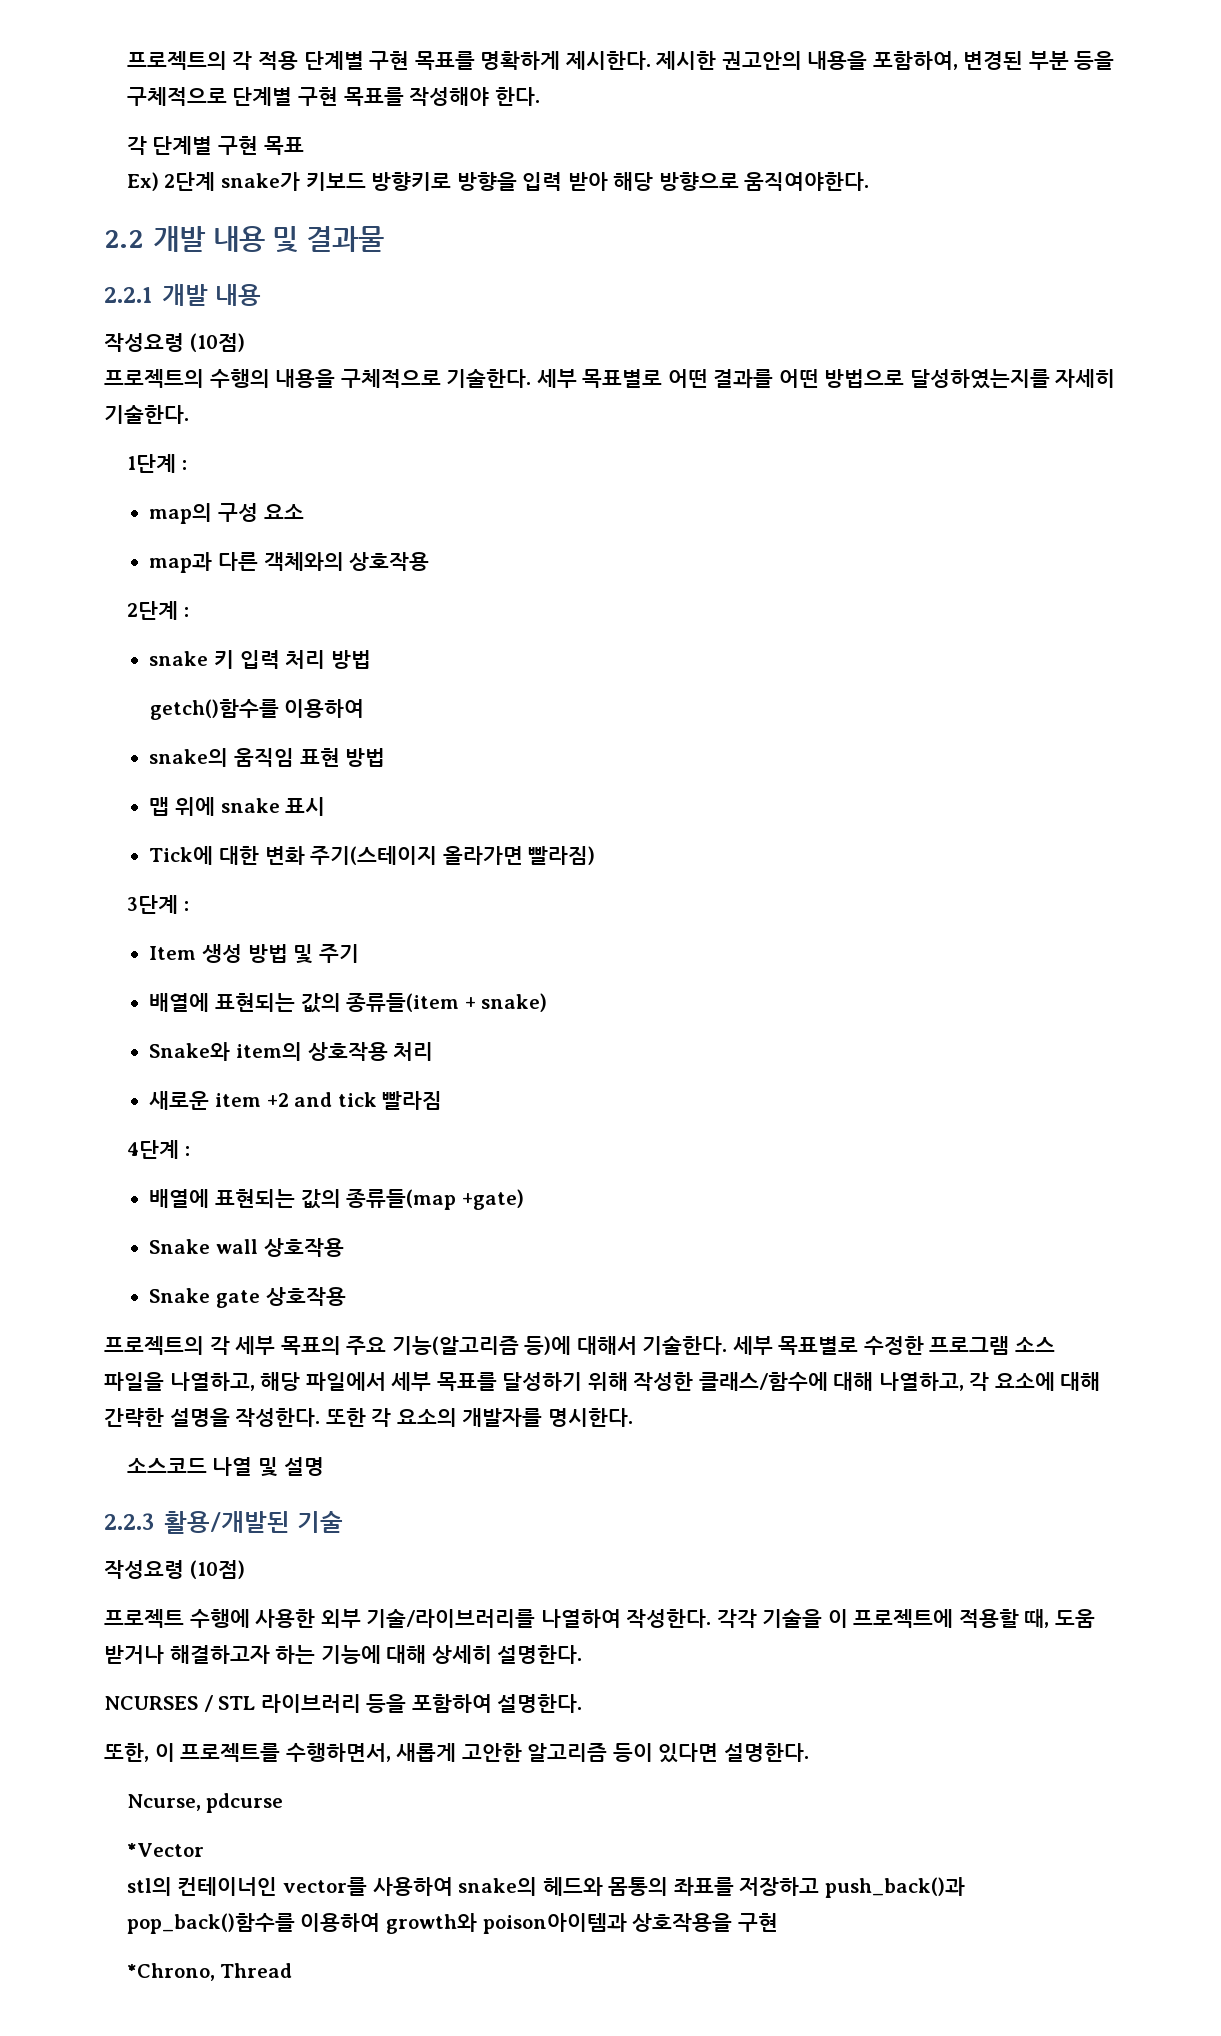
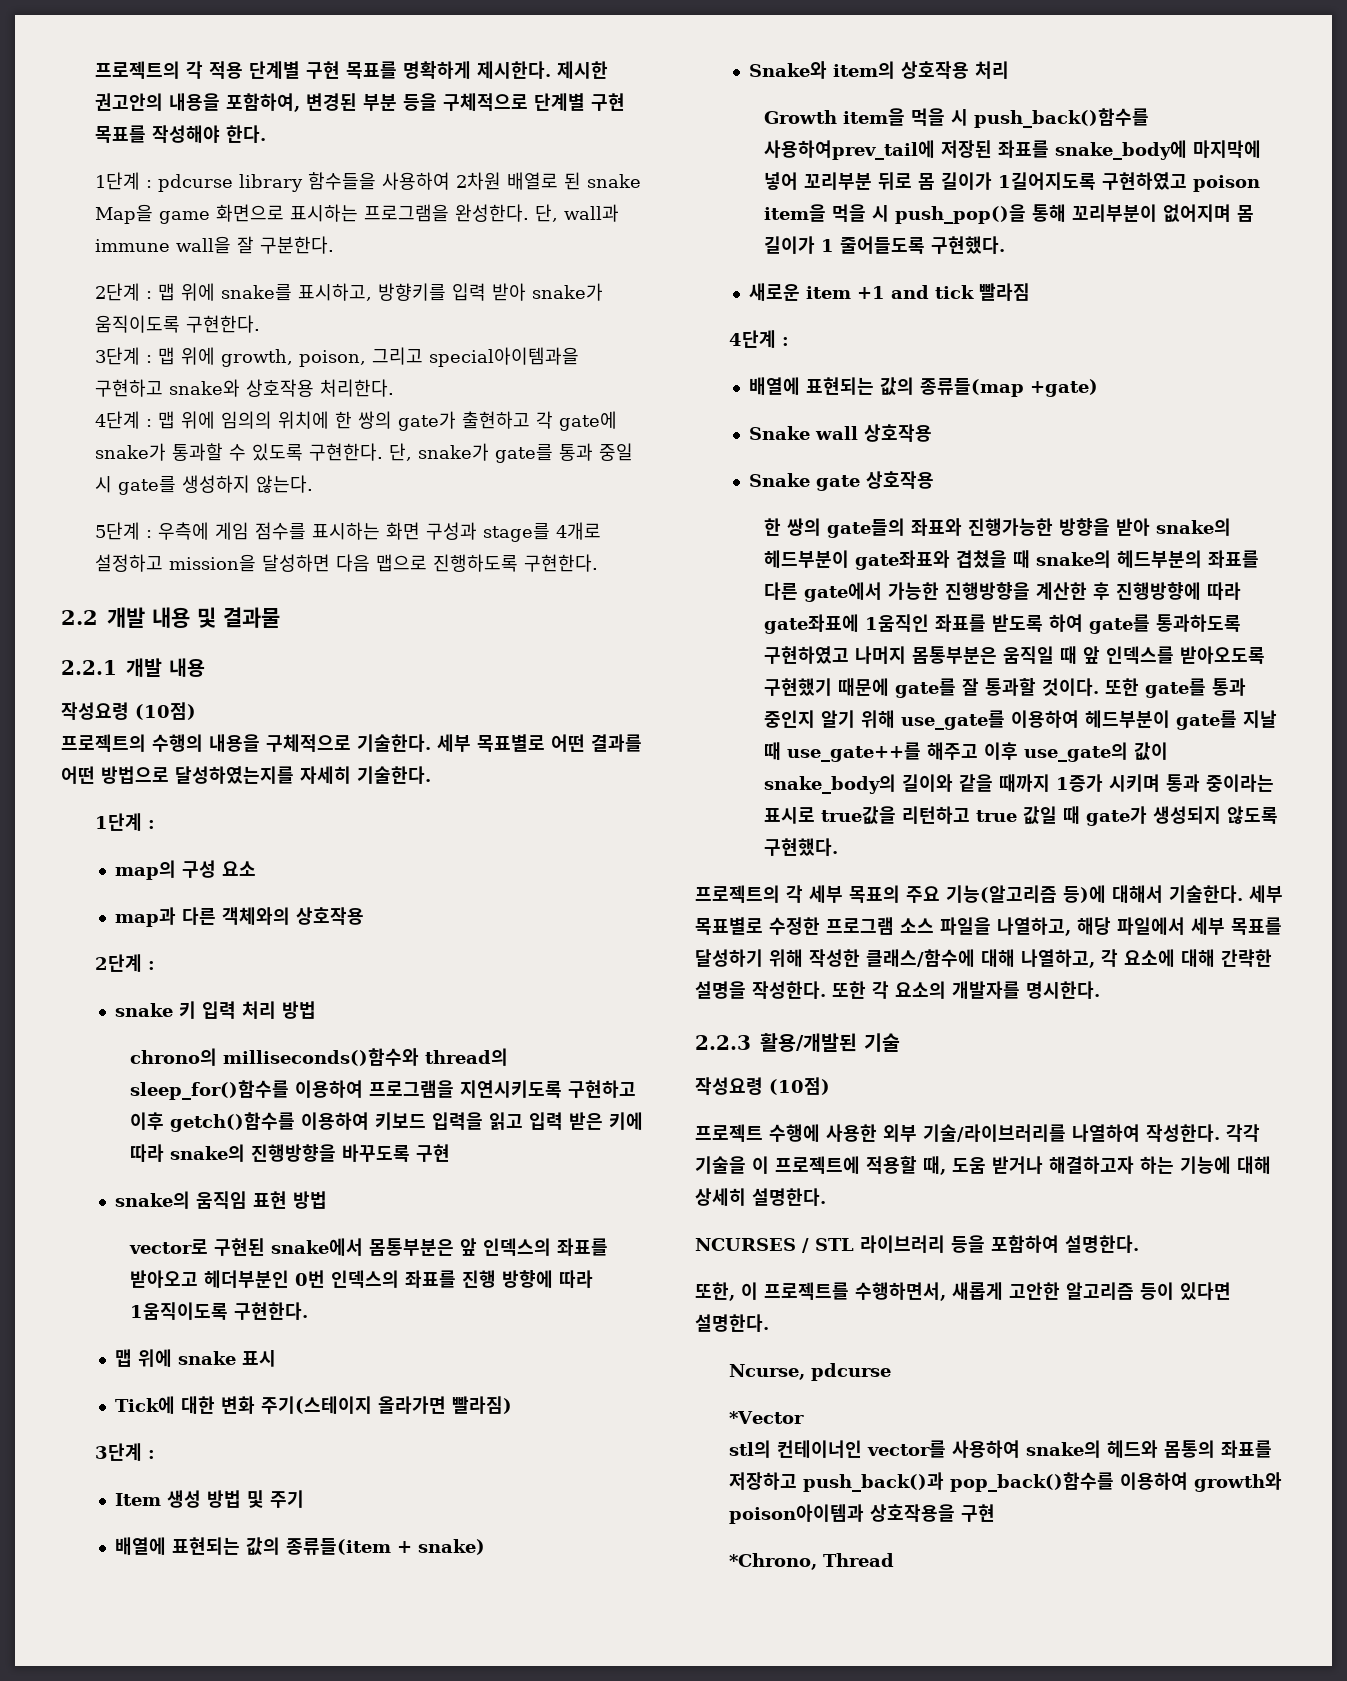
- 각 단계별 구현 목표
- Ex) 2단계 snake가 키보드 방향키로 방향을 입력 받아 해당 방향으로 움직여야한다.
+ 1단계 : pdcurse library 함수들을 사용하여 2차원 배열로 된 snake Map을 game 화면으로 표시하는 프로그램을 완성한다. 단, wall과 immune wall을 잘 구분한다.
+ 2단계 : 맵 위에 snake를 표시하고, 방향키를 입력 받아 snake가 움직이도록 구현한다.
+ 3단계 : 맵 위에 growth, poison, 그리고 special아이템과을 구현하고 snake와 상호작용 처리한다.
+ 4단계 : 맵 위에 임의의 위치에 한 쌍의 gate가 출현하고 각 gate에 snake가 통과할 수 있도록 구현한다. 단, snake가 gate를 통과 중일 시 gate를 생성하지 않는다.
+ 5단계 : 우측에 게임 점수를 표시하는 화면 구성과 stage를 4개로 설정하고 mission을 달성하면 다음 맵으로 진행하도록 구현한다.
- getch()함수를 이용하여
+ chrono의 milliseconds()함수와 thread의 sleep_for()함수를 이용하여 프로그램을 지연시키도록 구현하고 이후 getch()함수를 이용하여 키보드 입력을 읽고 입력 받은 키에 따라 snake의 진행방향을 바꾸도록 구현
  snake의 움직임 표현 방법
+ vector로 구현된 snake에서 몸통부분은 앞 인덱스의 좌표를 받아오고 헤더부분인 0번 인덱스의 좌표를 진행 방향에 따라 1움직이도록 구현한다.
+ Growth item을 먹을 시 push_back()함수를 사용하여prev_tail에 저장된 좌표를 snake_body에 마지막에 넣어 꼬리부분 뒤로 몸 길이가 1길어지도록 구현하였고 poison item을 먹을 시 push_pop()을 통해 꼬리부분이 없어지며 몸 길이가 1 줄어들도록 구현했다.
- 새로운 item +2 and tick 빨라짐
+ 새로운 item +1 and tick 빨라짐
+ 한 쌍의 gate들의 좌표와 진행가능한 방향을 받아 snake의 헤드부분이 gate좌표와 겹쳤을 때 snake의 헤드부분의 좌표를 다른 gate에서 가능한 진행방향을 계산한 후 진행방향에 따라 gate좌표에 1움직인 좌표를 받도록 하여 gate를 통과하도록 구현하였고 나머지 몸통부분은 움직일 때 앞 인덱스를 받아오도록 구현했기 때문에 gate를 잘 통과할 것이다. 또한 gate를 통과 중인지 알기 위해 use_gate를 이용하여 헤드부분이 gate를 지날 때 use_gate++를 해주고 이후 use_gate의 값이 snake_body의 길이와 같을 때까지 1증가 시키며 통과 중이라는 표시로 true값을 리턴하고 true 값일 때 gate가 생성되지 않도록 구현했다.
- 소스코드 나열 및 설명

